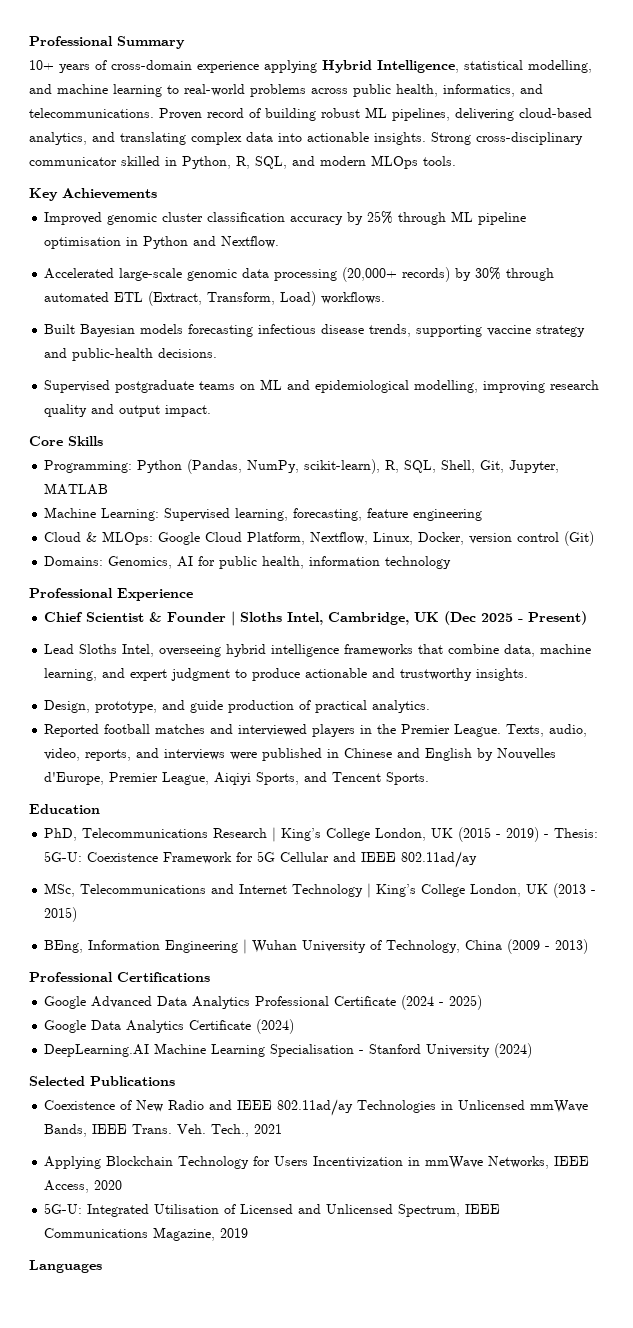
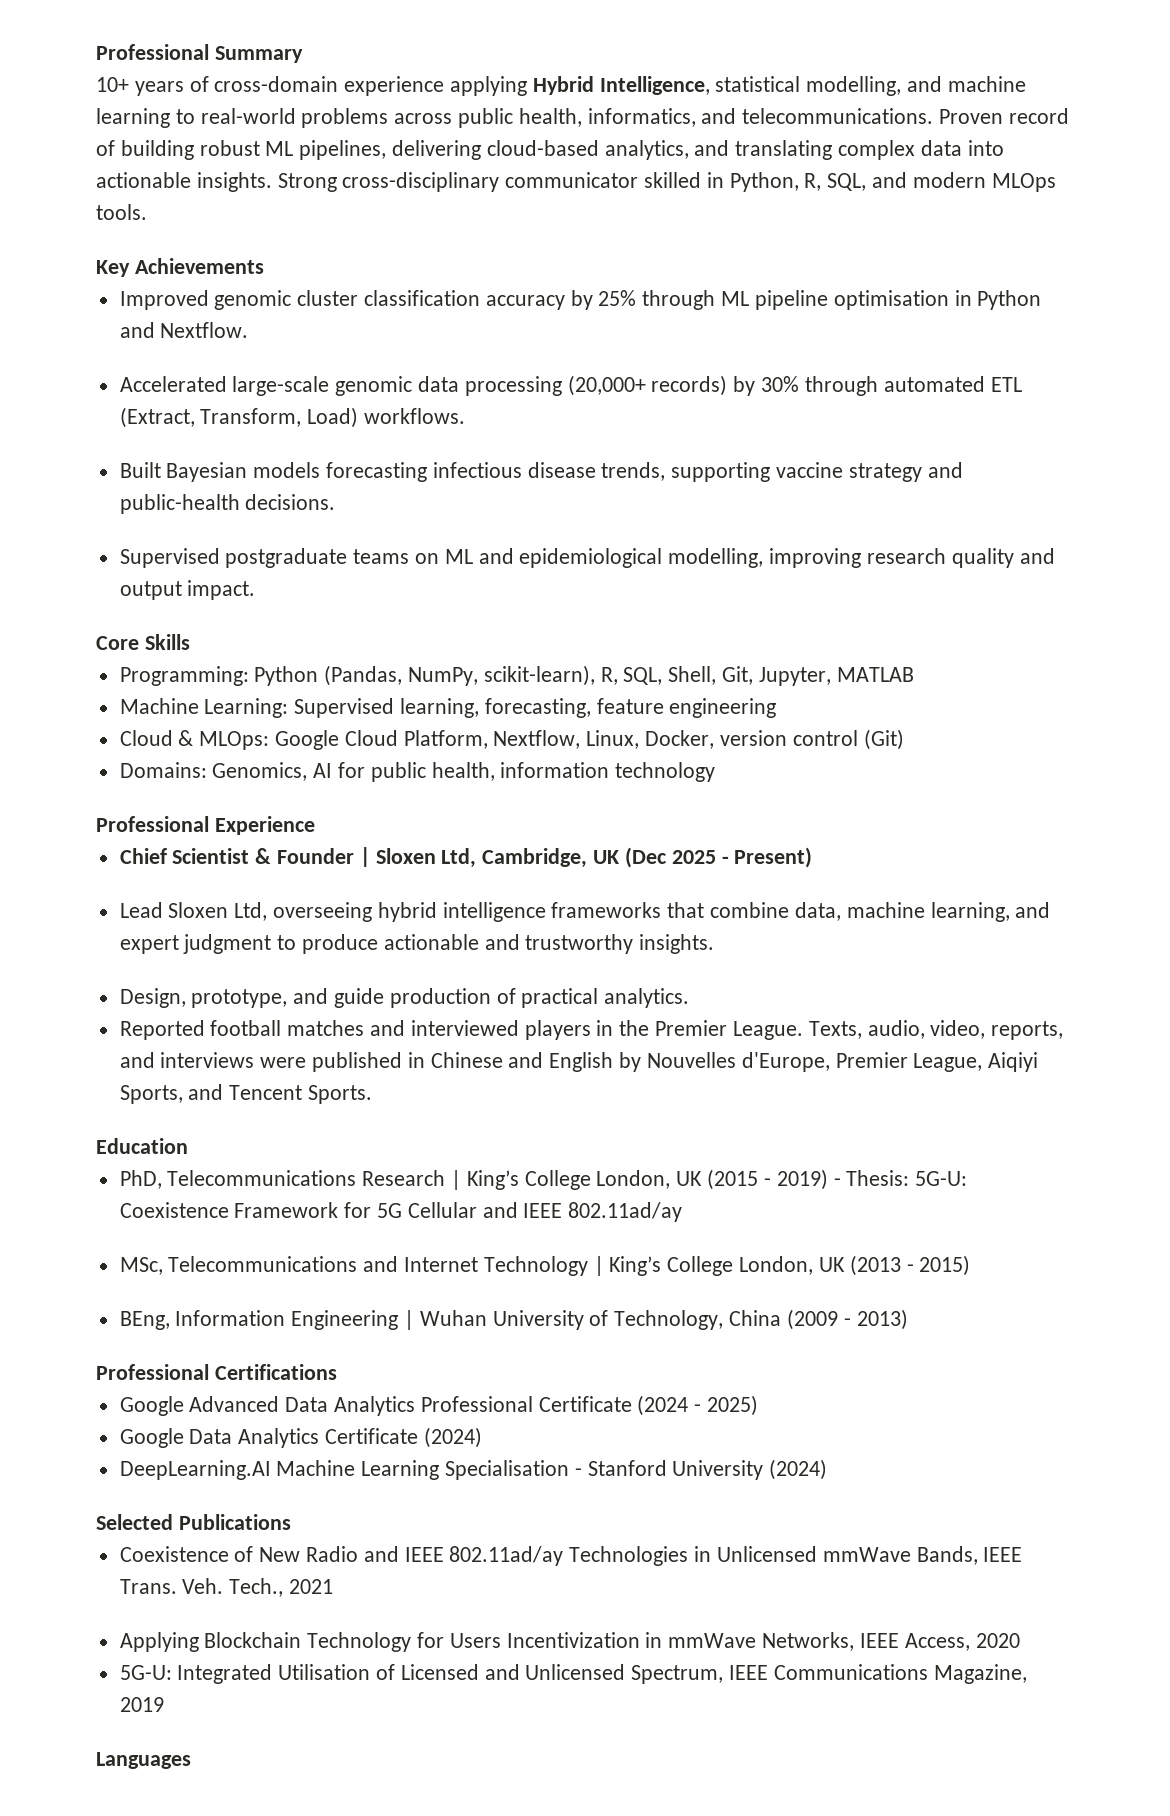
- Chief Scientist & Founder | Sloths Intel, Cambridge, UK (Dec 2025 - Present)
+ Chief Scientist & Founder | Sloxen Ltd, Cambridge, UK (Dec 2025 - Present)
- Lead Sloths Intel, overseeing hybrid intelligence frameworks that combine data, machine learning, and expert judgment to produce actionable and trustworthy insights.
+ Lead Sloxen Ltd, overseeing hybrid intelligence frameworks that combine data, machine learning, and expert judgment to produce actionable and trustworthy insights.

